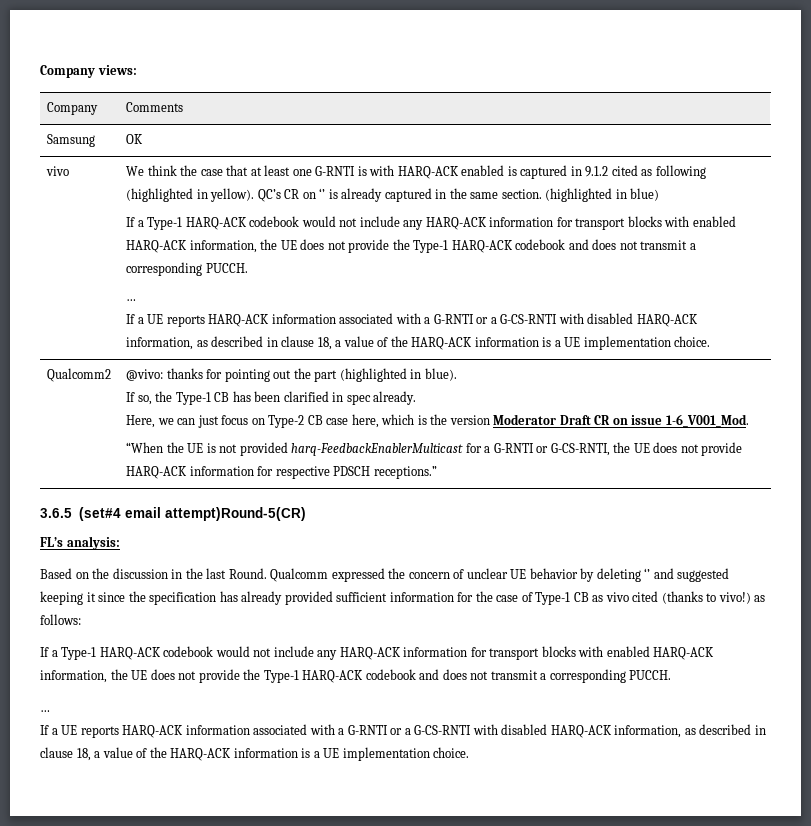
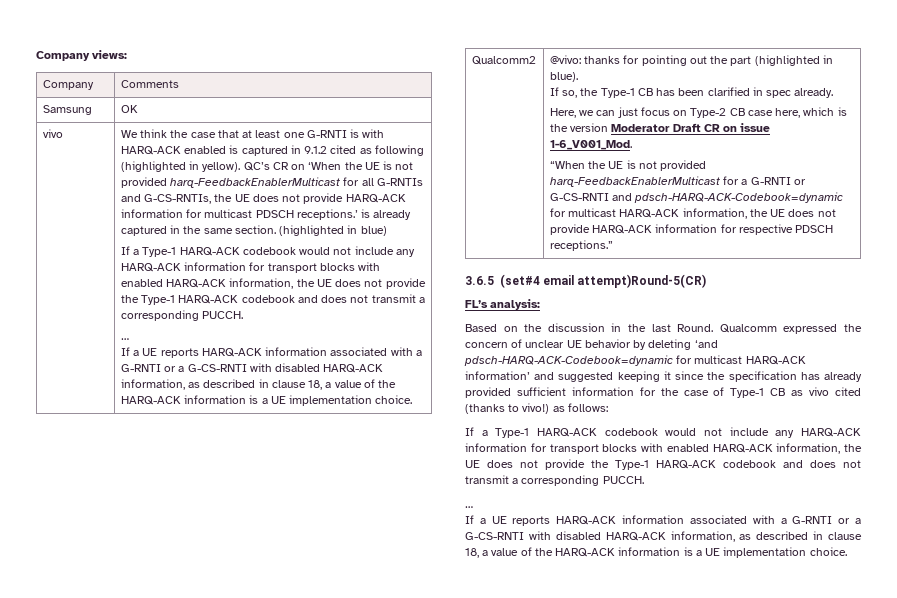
- QC’s CR on ‘’ is already captured in the same section.
+ QC’s CR on ‘When the UE is not provided harq-FeedbackEnablerMulticast for all G-RNTIs and G-CS-RNTIs, the UE does not provide HARQ-ACK information for multicast PDSCH receptions.’ is already captured in the same section.
- “When the UE is not provided harq-FeedbackEnablerMulticast for a G-RNTI or G-CS-RNTI, the UE does not provide HARQ-ACK information for respective PDSCH receptions.”
+ “When the UE is not provided harq-FeedbackEnablerMulticast for a G-RNTI or G-CS-RNTI and pdsch-HARQ-ACK-Codebook=dynamic for multicast HARQ-ACK information, the UE does not provide HARQ-ACK information for respective PDSCH receptions.”
- Qualcomm expressed the concern of unclear UE behavior by deleting ‘’ and suggested keeping it since the specification has already provided sufficient information for the case of Type-1 CB as vivo cited (thanks to vivo!) as follows:
+ Qualcomm expressed the concern of unclear UE behavior by deleting ‘and pdsch-HARQ-ACK-Codebook=dynamic for multicast HARQ-ACK information’ and suggested keeping it since the specification has already provided sufficient information for the case of Type-1 CB as vivo cited (thanks to vivo!) as follows:

